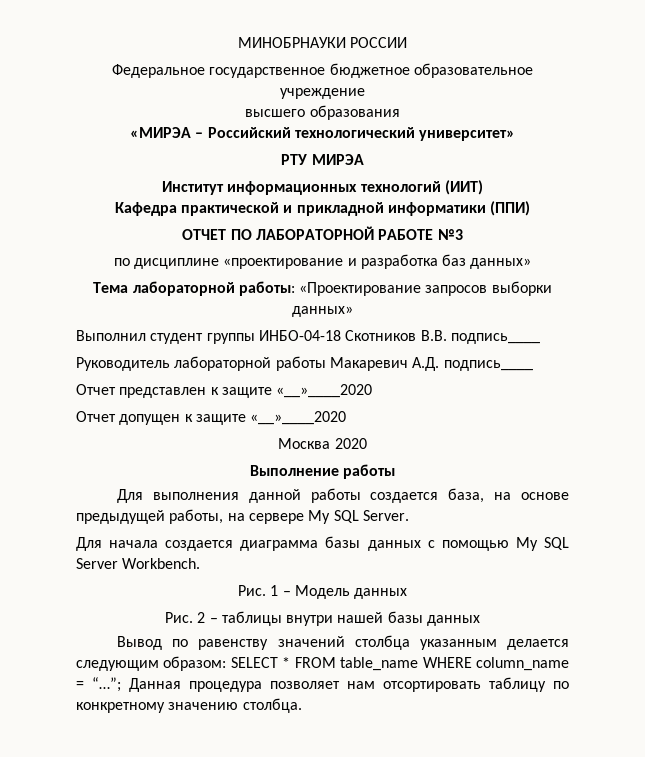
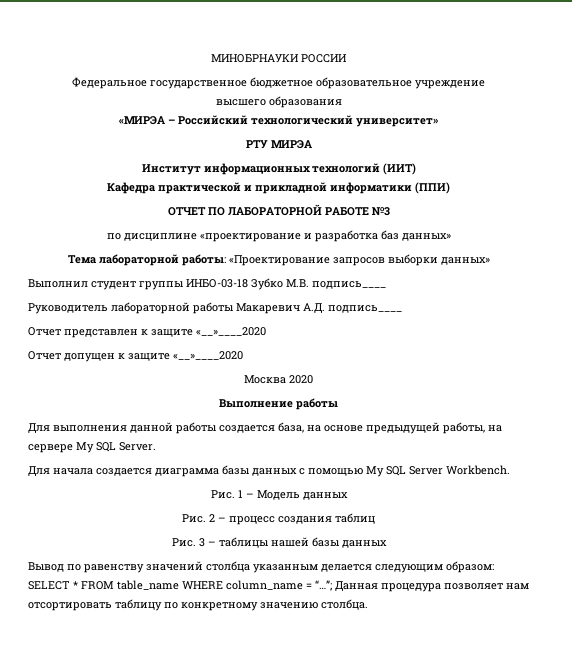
- Выполнил студент группы ИНБО-04-18 Скотников В.В. подпись____
+ Выполнил студент группы ИНБО-03-18 Зубко М.В. подпись____
- Рис. 2 – таблицы внутри нашей базы данных
+ Рис. 2 – процесс создания таблиц
+ Рис. 3 – таблицы нашей базы данных

